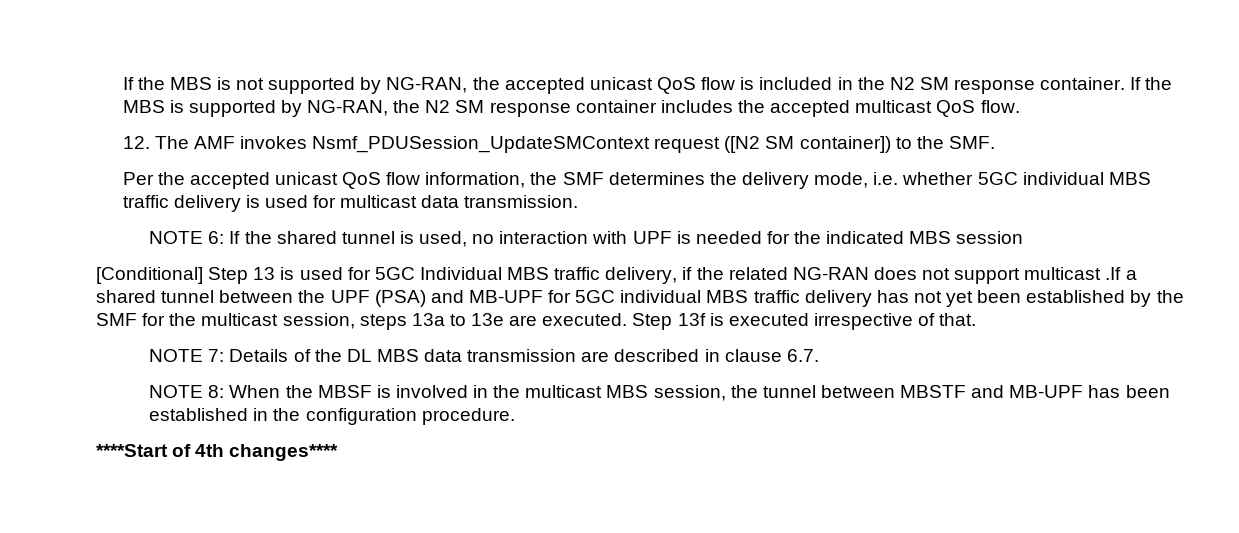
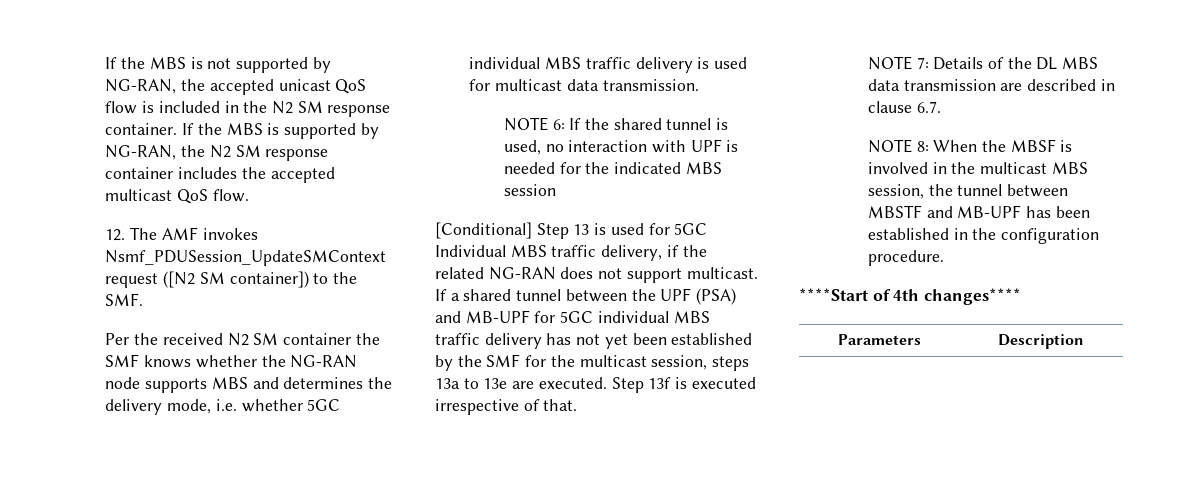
- Per the accepted unicast QoS flow information, the SMF determines the delivery mode, i.e. whether 5GC individual MBS traffic delivery is used for multicast data transmission.
+ Per the received N2 SM container the SMF knows whether the NG-RAN node supports MBS and determines the delivery mode, i.e. whether 5GC individual MBS traffic delivery is used for multicast data transmission.
- [Conditional] Step 13 is used for 5GC Individual MBS traffic delivery, if the related NG-RAN does not support multicast .If a shared tunnel between the UPF (PSA) and MB-UPF for 5GC individual MBS traffic delivery has not yet been established by the SMF for the multicast session, steps 13a to 13e are executed.
+ [Conditional] Step 13 is used for 5GC Individual MBS traffic delivery, if the related NG-RAN does not support multicast. If a shared tunnel between the UPF (PSA) and MB-UPF for 5GC individual MBS traffic delivery has not yet been established by the SMF for the multicast session, steps 13a to 13e are executed.
+ Parameters | Description

